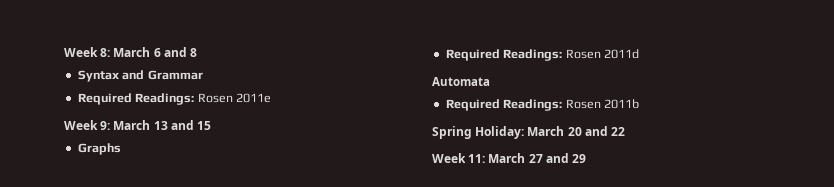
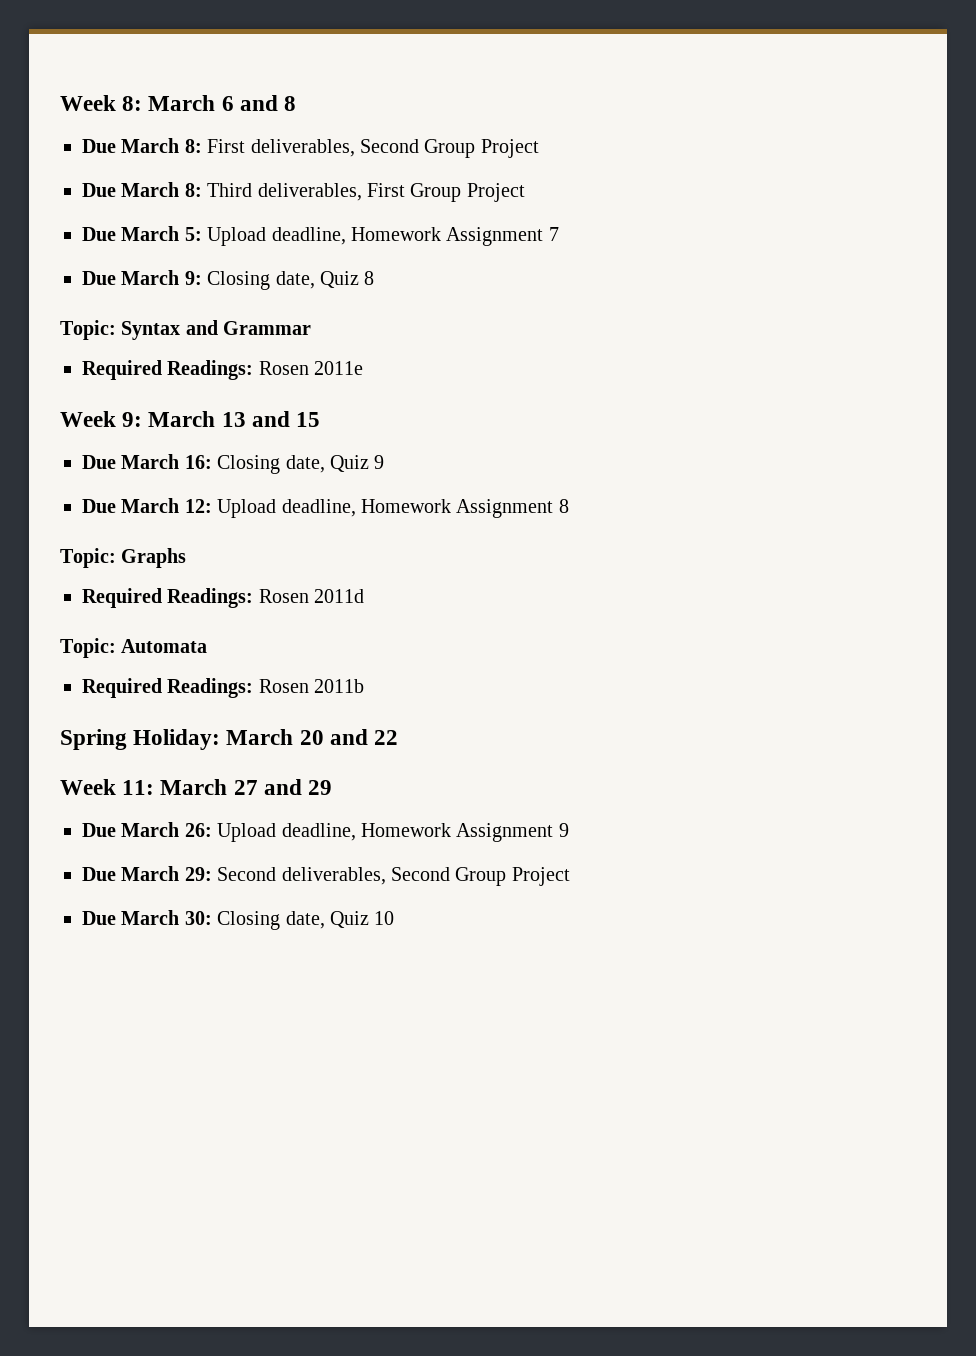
- Syntax and Grammar
+ Due March 8: First deliverables, Second Group Project
+ Due March 8: Third deliverables, First Group Project
+ Due March 5: Upload deadline, Homework Assignment 7
+ Due March 9: Closing date, Quiz 8
+ Topic: Syntax and Grammar
- Graphs
+ Due March 16: Closing date, Quiz 9
+ Due March 12: Upload deadline, Homework Assignment 8
+ Topic: Graphs
- Automata
+ Topic: Automata
+ Due March 26: Upload deadline, Homework Assignment 9
+ Due March 29: Second deliverables, Second Group Project
+ Due March 30: Closing date, Quiz 10

